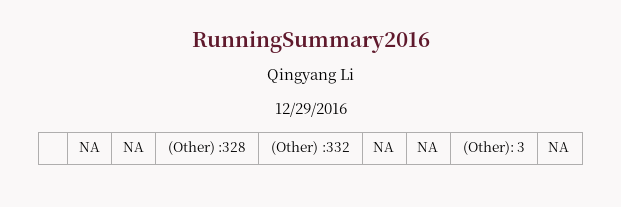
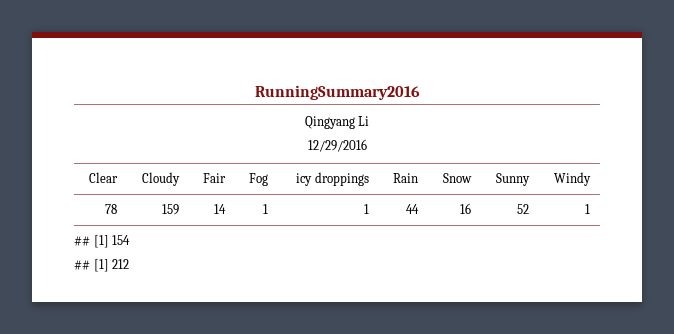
- | NA | NA | (Other) :328 | (Other) :332 | NA | NA | (Other): 3 | NA
+ Clear | Cloudy | Fair | Fog | icy droppings | Rain | Snow | Sunny | Windy
+ 78 | 159 | 14 | 1 | 1 | 44 | 16 | 52 | 1
+ ## [1] 154
+ ## [1] 212

